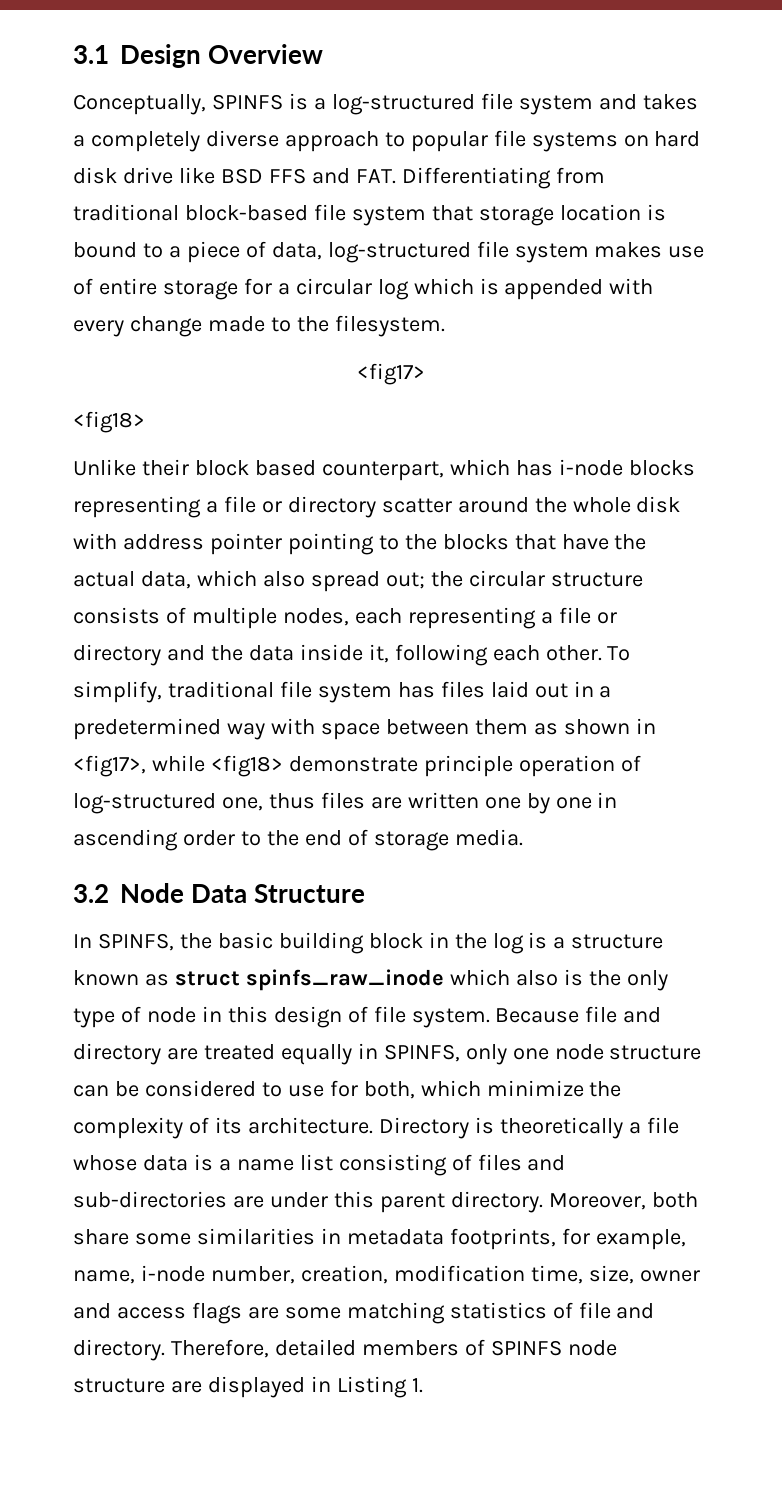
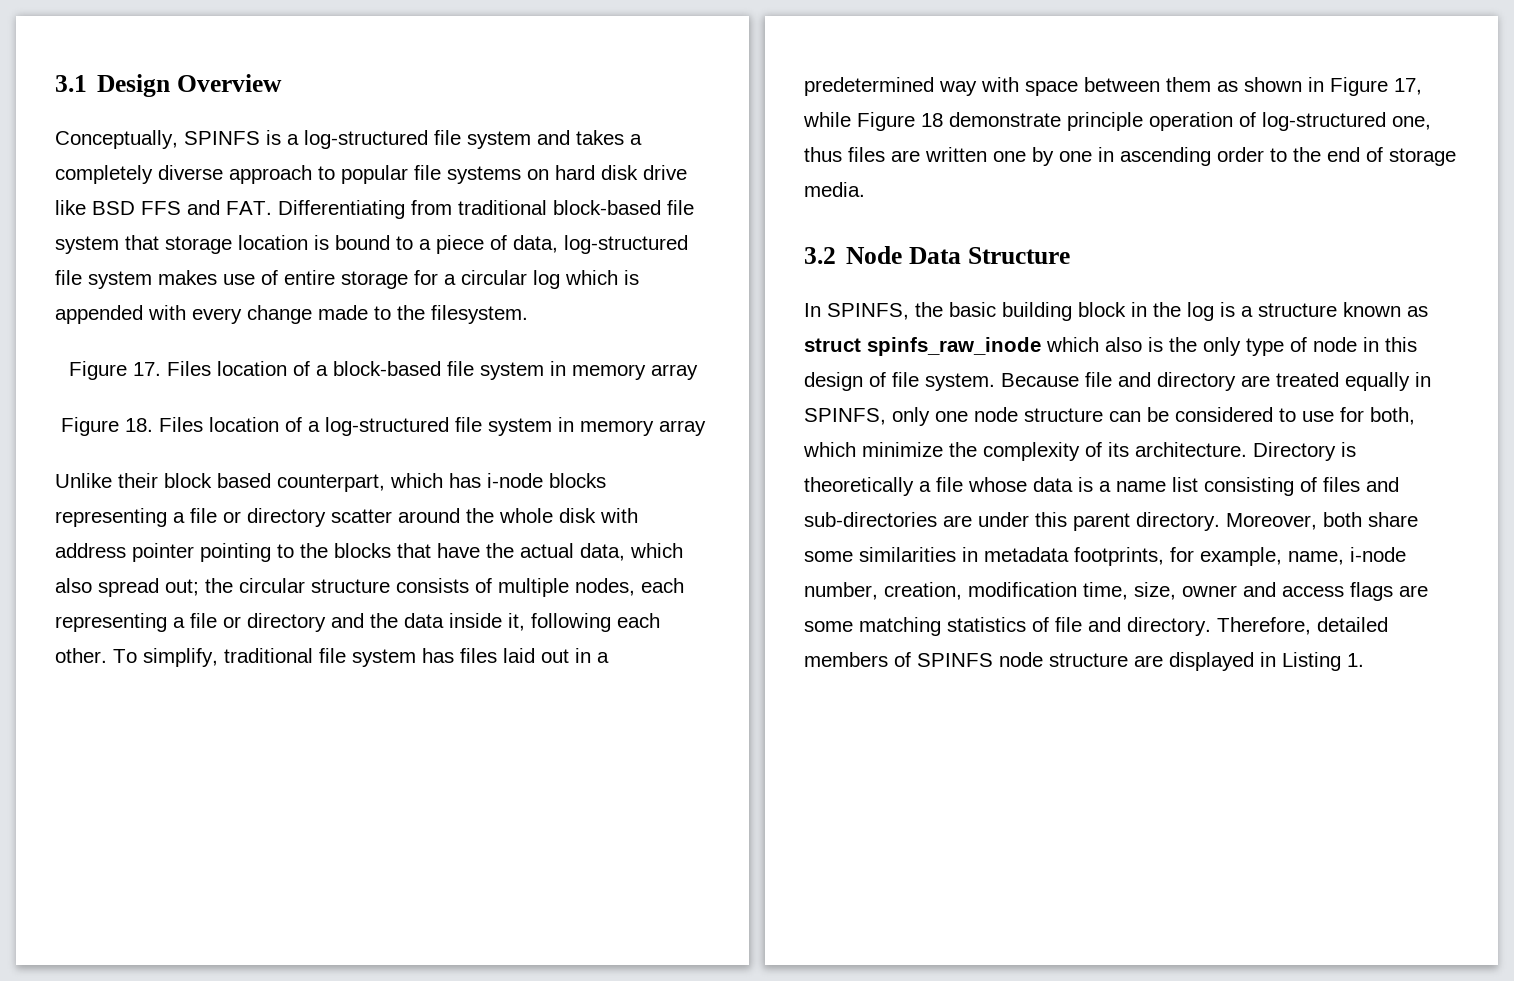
- <fig17>
- <fig18>
+ Figure 17. Files location of a block-based file system in memory array
+ Figure 18. Files location of a log-structured file system in memory array
- To simplify, traditional file system has files laid out in a predetermined way with space between them as shown in <fig17>, while <fig18> demonstrate principle operation of log-structured one, thus files are written one by one in ascending order to the end of storage media.
+ To simplify, traditional file system has files laid out in a predetermined way with space between them as shown in Figure 17, while Figure 18 demonstrate principle operation of log-structured one, thus files are written one by one in ascending order to the end of storage media.

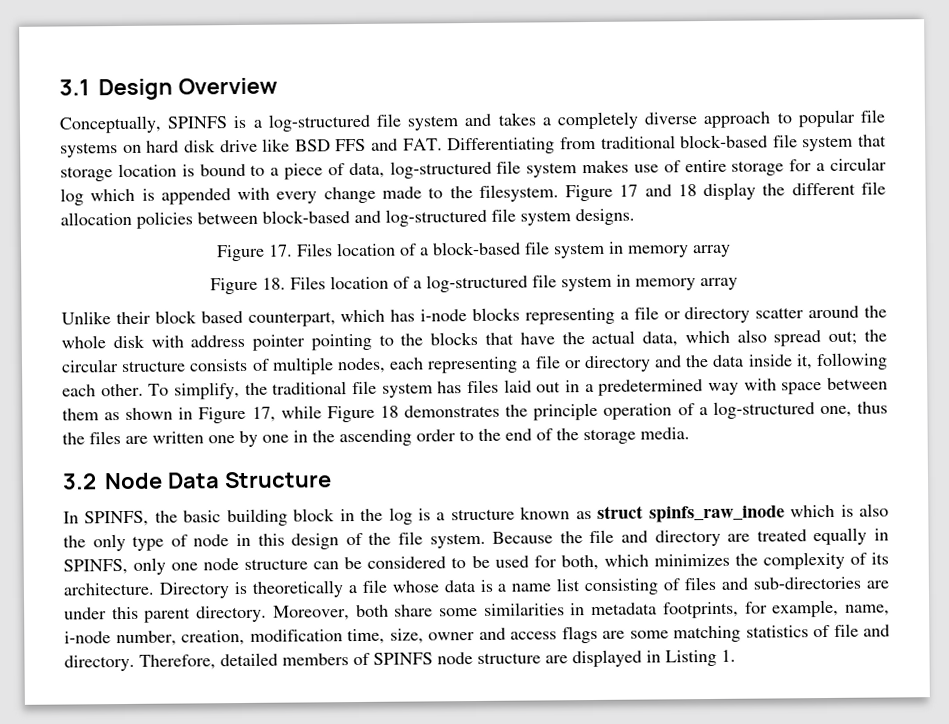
+ Figure 17 and 18 display the different file allocation policies between block-based and log-structured file system designs.
- To simplify, traditional file system has files laid out in a predetermined way with space between them as shown in Figure 17, while Figure 18 demonstrate principle operation of log-structured one, thus files are written one by one in ascending order to the end of storage media.
+ To simplify, the traditional file system has files laid out in a predetermined way with space between them as shown in Figure 17, while Figure 18 demonstrates the principle operation of a log-structured one, thus the files are written one by one in the ascending order to the end of the storage media.
- In SPINFS, the basic building block in the log is a structure known as struct spinfs_raw_inode which also is the only type of node in this design of file system.
+ In SPINFS, the basic building block in the log is a structure known as struct spinfs_raw_inode which is also the only type of node in this design of the file system.
- Because file and directory are treated equally in SPINFS, only one node structure can be considered to use for both, which minimize the complexity of its architecture.
+ Because the file and directory are treated equally in SPINFS, only one node structure can be considered to be used for both, which minimizes the complexity of its architecture.

